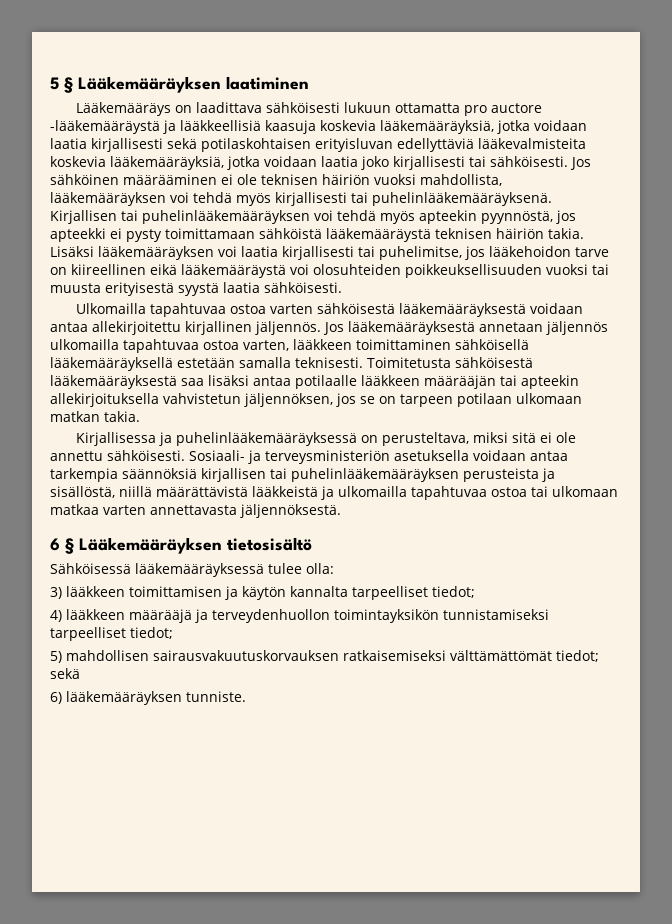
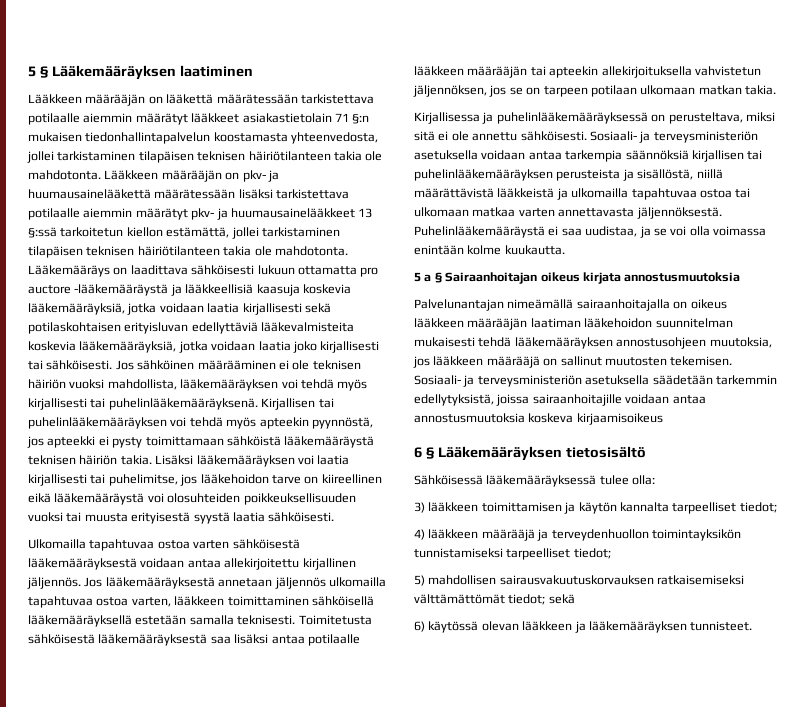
+ Lääkkeen määrääjän on lääkettä määrätessään tarkistettava potilaalle aiemmin määrätyt lääkkeet asiakastietolain 71 §:n mukaisen tiedonhallintapalvelun koostamasta yhteenvedosta, jollei tarkistaminen tilapäisen teknisen häiriötilanteen takia ole mahdotonta. Lääkkeen määrääjän on pkv- ja huumausainelääkettä määrätessään lisäksi tarkistettava potilaalle aiemmin määrätyt pkv- ja huumausainelääkkeet 13 §:ssä tarkoitetun kiellon estämättä, jollei tarkistaminen tilapäisen teknisen häiriötilanteen takia ole mahdotonta.
+ Puhelinlääkemääräystä ei saa uudistaa, ja se voi olla voimassa enintään kolme kuukautta.
+ 5 a § Sairaanhoitajan oikeus kirjata annostusmuutoksia
+ Palvelunantajan nimeämällä sairaanhoitajalla on oikeus lääkkeen määrääjän laatiman lääkehoidon suunnitelman mukaisesti tehdä lääkemääräyksen annostusohjeen muutoksia, jos lääkkeen määrääjä on sallinut muutosten tekemisen. Sosiaali- ja terveysministeriön asetuksella säädetään tarkemmin edellytyksistä, joissa sairaanhoitajille voidaan antaa annostusmuutoksia koskeva kirjaamisoikeus
- 6) lääkemääräyksen tunniste.
+ 6) käytössä olevan lääkkeen ja lääkemääräyksen tunnisteet.

